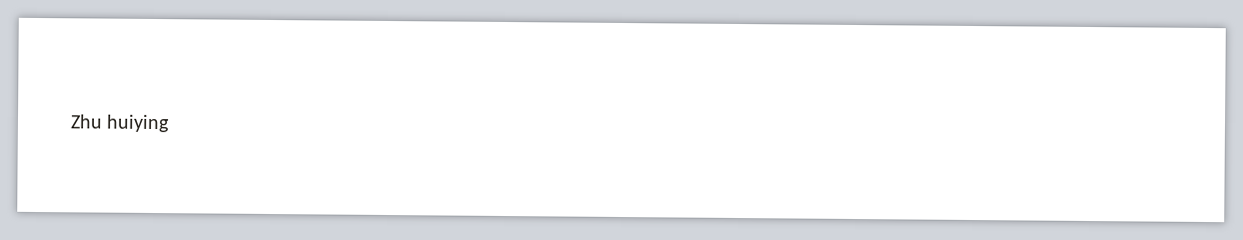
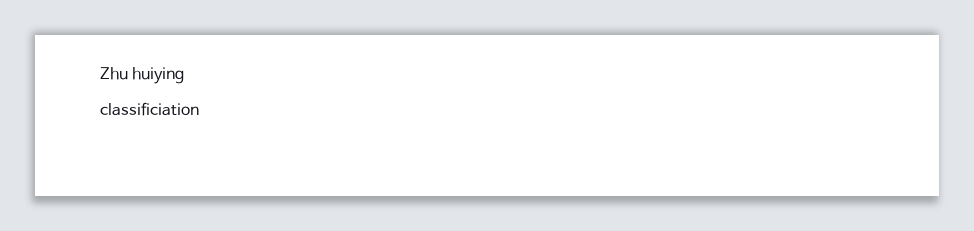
+ classificiation

